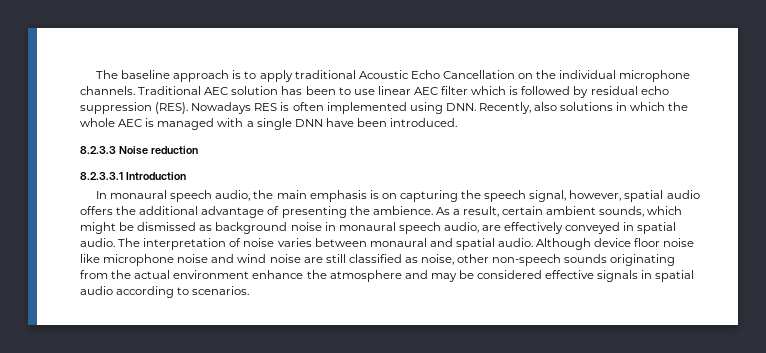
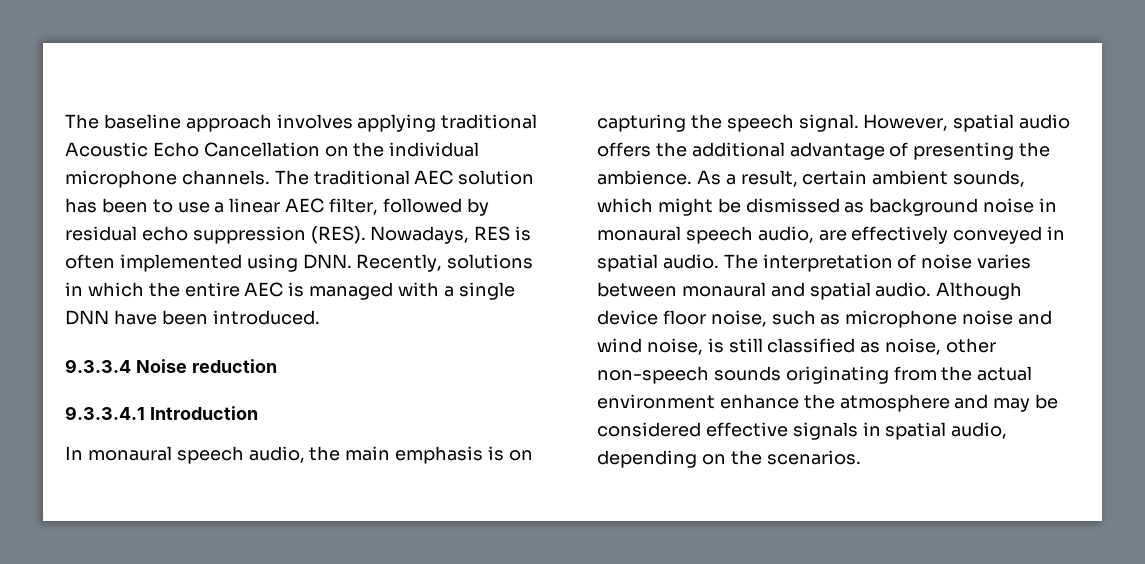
- The baseline approach is to apply traditional Acoustic Echo Cancellation on the individual microphone channels.
+ The baseline approach involves applying traditional Acoustic Echo Cancellation on the individual microphone channels.
- Traditional AEC solution has been to use linear AEC filter which is followed by residual echo suppression (RES).
+ The traditional AEC solution has been to use a linear AEC filter, followed by residual echo suppression (RES).
- Nowadays RES is often implemented using DNN. Recently, also solutions in which the whole AEC is managed with a single DNN have been introduced.
+ Nowadays, RES is often implemented using DNN. Recently, solutions in which the entire AEC is managed with a single DNN have been introduced.
- 8.2.3.3 Noise reduction
+ 9.3.3.4 Noise reduction
- 8.2.3.3.1 Introduction
+ 9.3.3.4.1 Introduction
- In monaural speech audio, the main emphasis is on capturing the speech signal, however, spatial audio offers the additional advantage of presenting the ambience.
+ In monaural speech audio, the main emphasis is on capturing the speech signal. However, spatial audio offers the additional advantage of presenting the ambience.
- Although device floor noise like microphone noise and wind noise are still classified as noise, other non-speech sounds originating from the actual environment enhance the atmosphere and may be considered effective signals in spatial audio according to scenarios.
+ Although device floor noise, such as microphone noise and wind noise, is still classified as noise, other non-speech sounds originating from the actual environment enhance the atmosphere and may be considered effective signals in spatial audio, depending on the scenarios.

